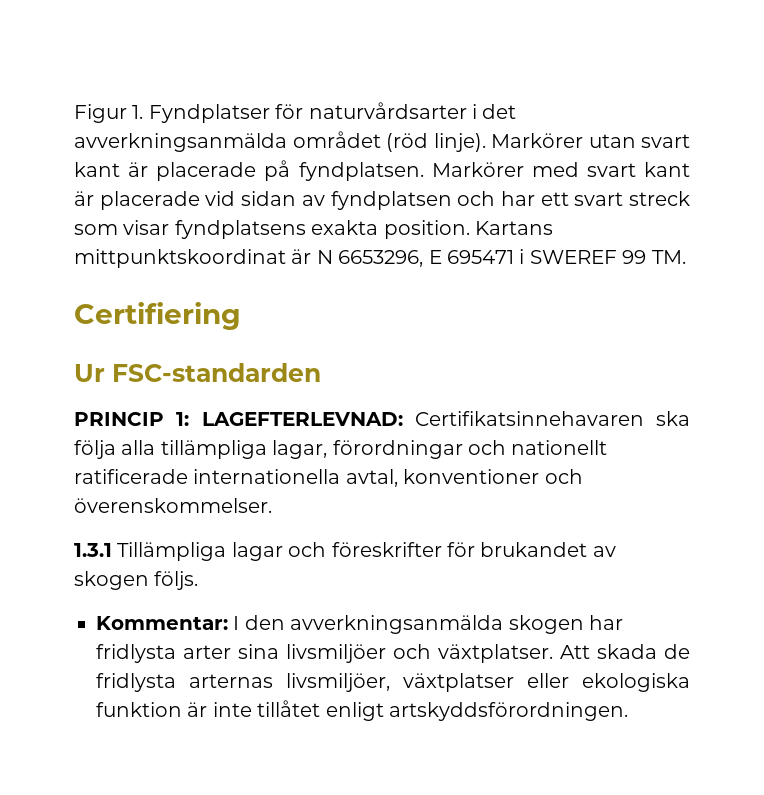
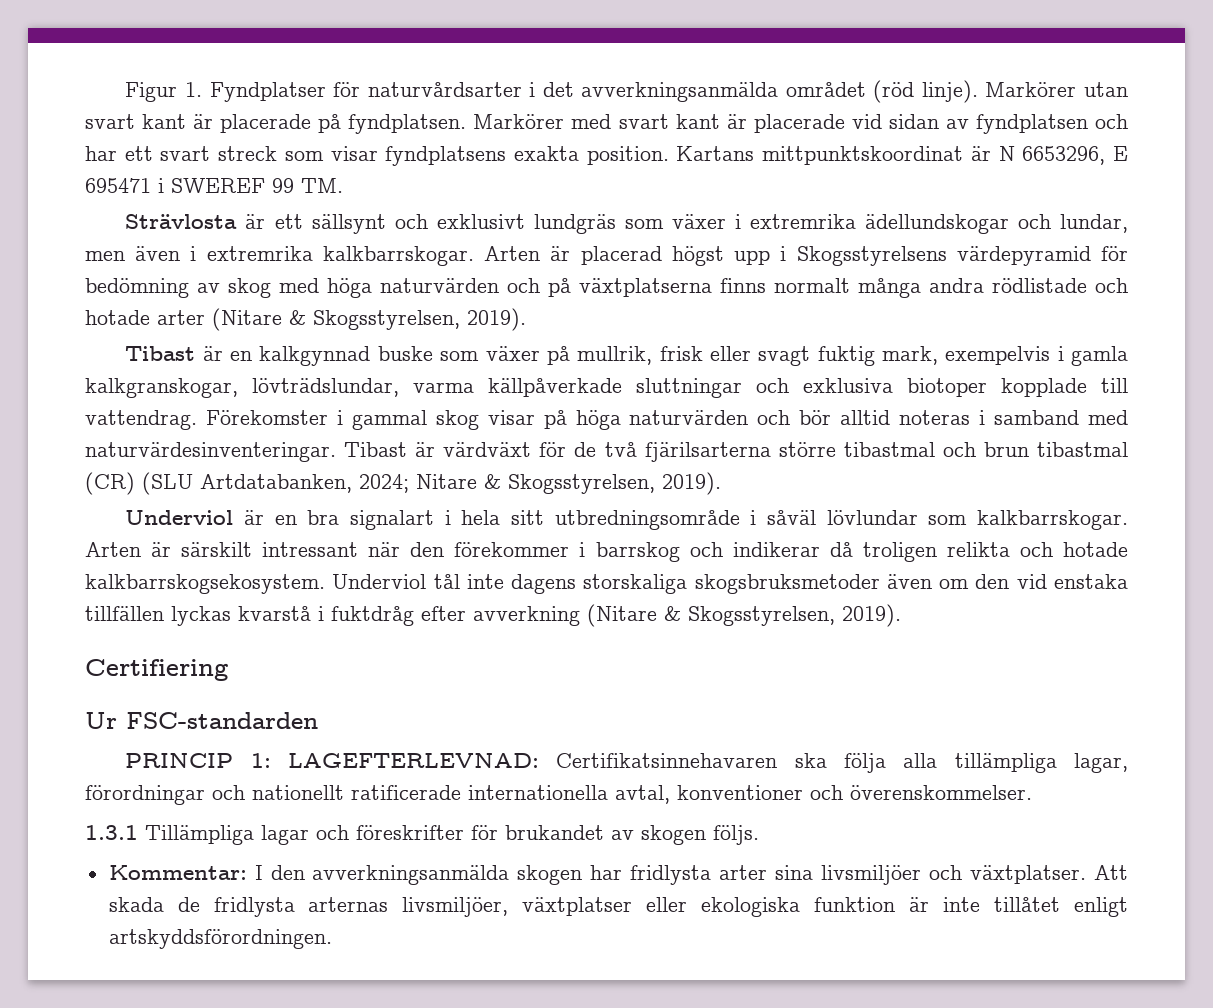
+ Strävlosta är ett sällsynt och exklusivt lundgräs som växer i extremrika ädellundskogar och lundar, men även i extremrika kalkbarrskogar. Arten är placerad högst upp i Skogsstyrelsens värdepyramid för bedömning av skog med höga naturvärden och på växtplatserna finns normalt många andra rödlistade och hotade arter (Nitare & Skogsstyrelsen, 2019).
+ Tibast är en kalkgynnad buske som växer på mullrik, frisk eller svagt fuktig mark, exempelvis i gamla kalkgranskogar, lövträdslundar, varma källpåverkade sluttningar och exklusiva biotoper kopplade till vattendrag. Förekomster i gammal skog visar på höga naturvärden och bör alltid noteras i samband med naturvärdesinventeringar. Tibast är värdväxt för de två fjärilsarterna större tibastmal och brun tibastmal (CR) (SLU Artdatabanken, 2024; Nitare & Skogsstyrelsen, 2019).
+ Underviol är en bra signalart i hela sitt utbredningsområde i såväl lövlundar som kalkbarrskogar. Arten är särskilt intressant när den förekommer i barrskog och indikerar då troligen relikta och hotade kalkbarrskogsekosystem. Underviol tål inte dagens storskaliga skogsbruksmetoder även om den vid enstaka tillfällen lyckas kvarstå i fuktdråg efter avverkning (Nitare & Skogsstyrelsen, 2019).

